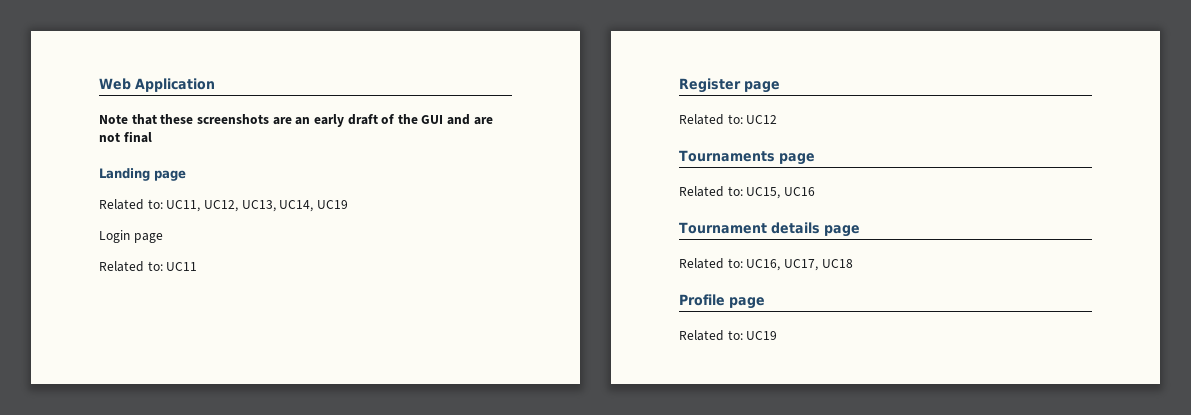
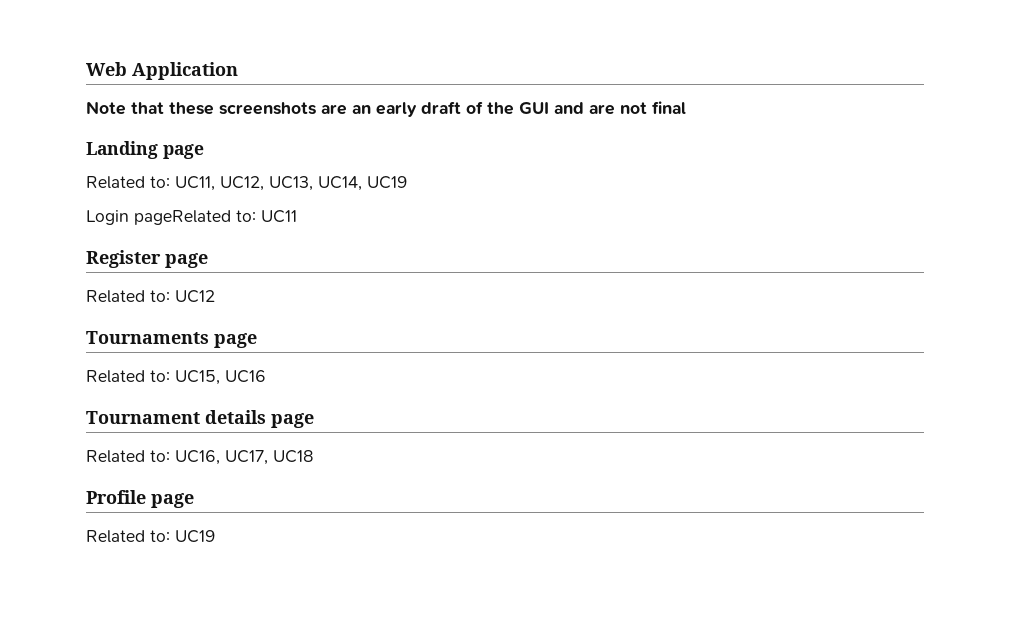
- Login page
- Related to: UC11
+ Login pageRelated to: UC11

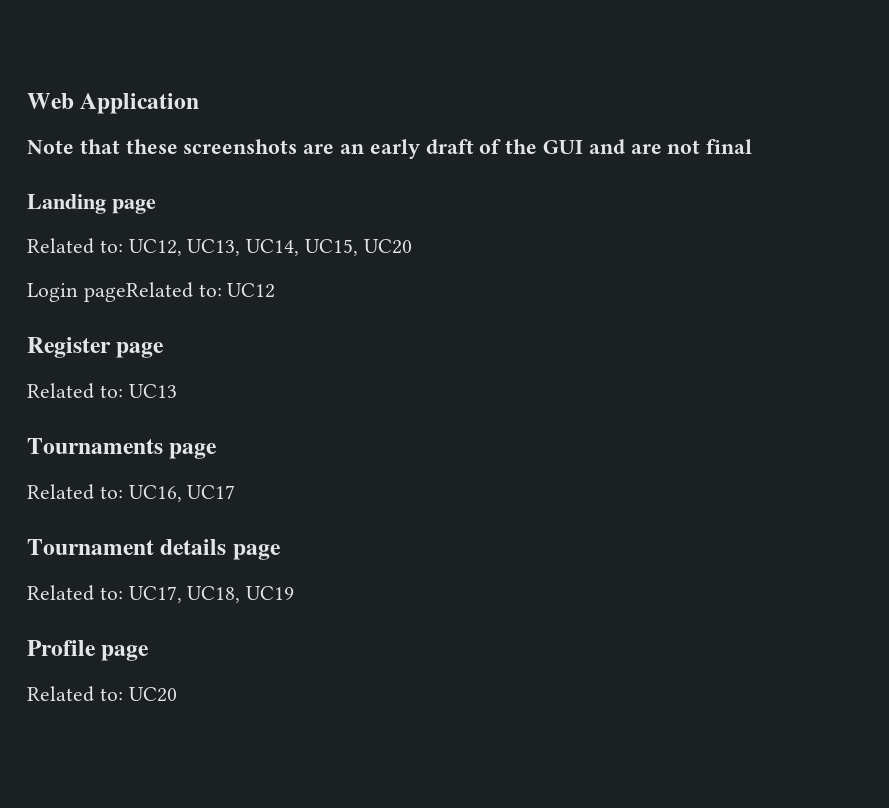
- Related to: UC11, UC12, UC13, UC14, UC19
+ Related to: UC12, UC13, UC14, UC15, UC20
- Login pageRelated to: UC11
+ Login pageRelated to: UC12
- Related to: UC12
+ Related to: UC13
- Related to: UC15, UC16
+ Related to: UC16, UC17
- Related to: UC16, UC17, UC18
+ Related to: UC17, UC18, UC19
- Related to: UC19
+ Related to: UC20

